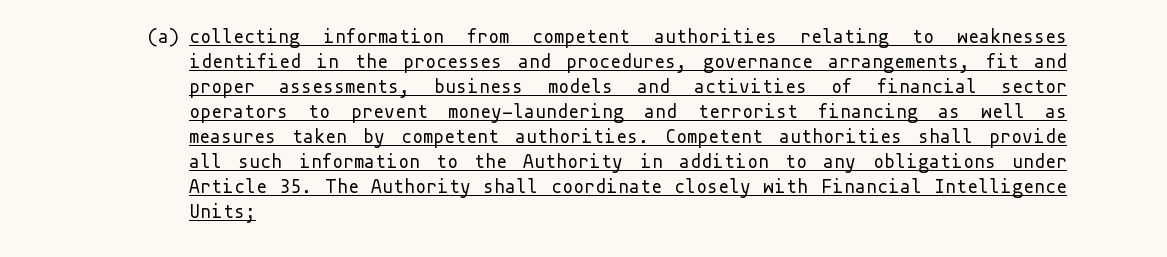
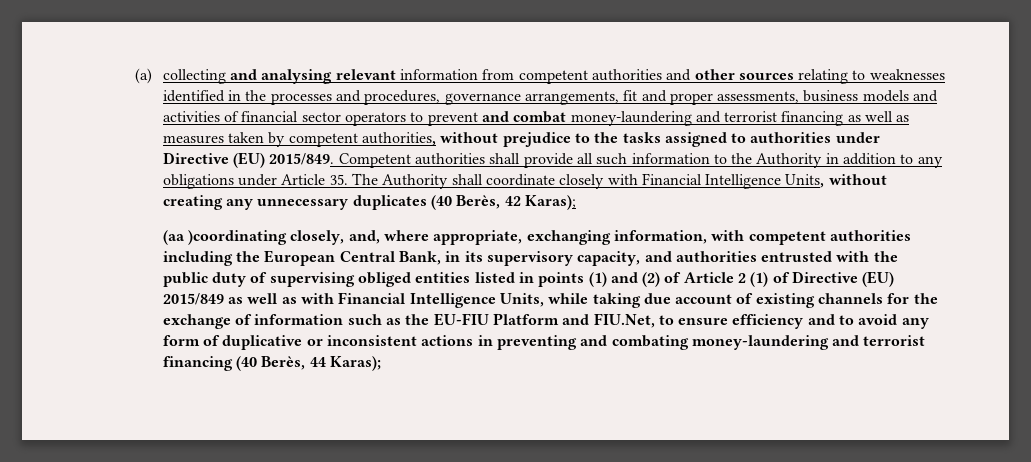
- (a) collecting information from competent authorities relating to weaknesses identified in the processes and procedures, governance arrangements, fit and proper assessments, business models and activities of financial sector operators to prevent money-laundering and terrorist financing as well as measures taken by competent authorities.
+ (a) collecting and analysing relevant information from competent authorities and other sources relating to weaknesses identified in the processes and procedures, governance arrangements, fit and proper assessments, business models and activities of financial sector operators to prevent and combat money-laundering and terrorist financing as well as measures taken by competent authorities, without prejudice to the tasks assigned to authorities under Directive (EU) 2015/849.
- Competent authorities shall provide all such information to the Authority in addition to any obligations under Article 35. The Authority shall coordinate closely with Financial Intelligence Units;
+ Competent authorities shall provide all such information to the Authority in addition to any obligations under Article 35. The Authority shall coordinate closely with Financial Intelligence Units, without creating any unnecessary duplicates (40 Berès, 42 Karas);
+ (aa )coordinating closely, and, where appropriate, exchanging information, with competent authorities including the European Central Bank, in its supervisory capacity, and authorities entrusted with the public duty of supervising obliged entities listed in points (1) and (2) of Article 2 (1) of Directive (EU) 2015/849 as well as with Financial Intelligence Units, while taking due account of existing channels for the exchange of information such as the EU-FIU Platform and FIU.Net, to ensure efficiency and to avoid any form of duplicative or inconsistent actions in preventing and combating money-laundering and terrorist financing (40 Berès, 44 Karas);

